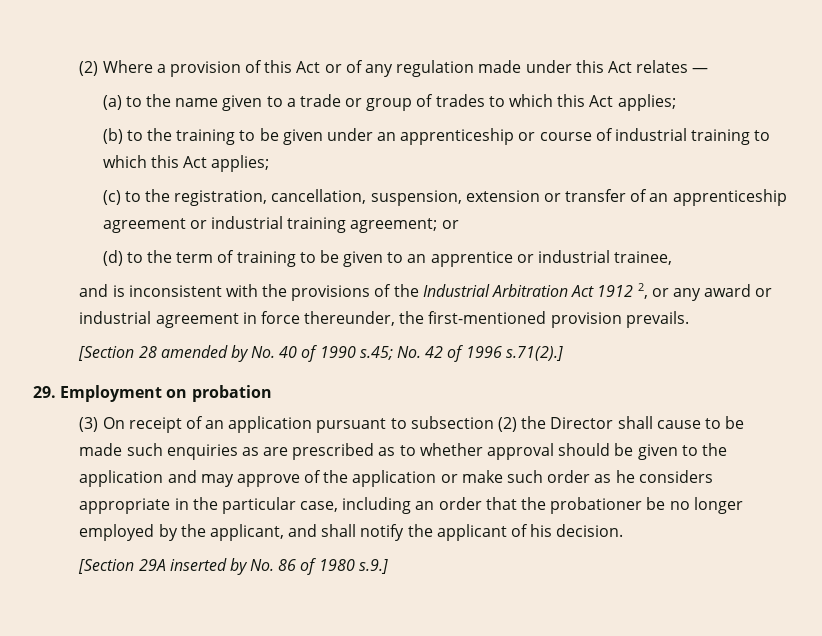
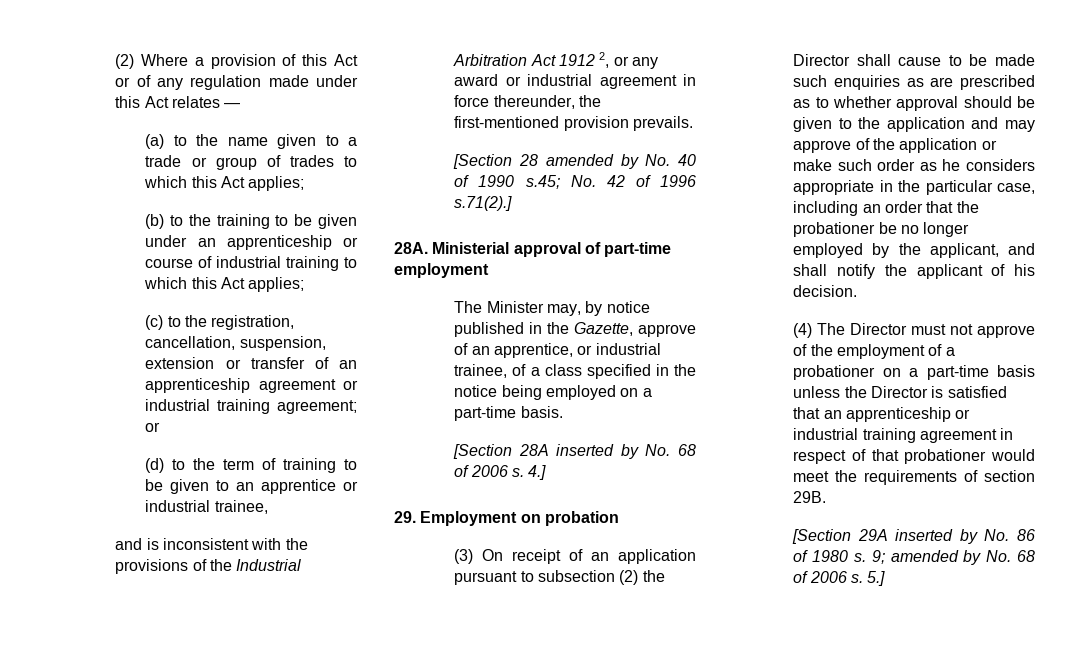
+ 28A. Ministerial approval of part-time employment
+ The Minister may, by notice published in the Gazette, approve of an apprentice, or industrial trainee, of a class specified in the notice being employed on a part-time basis.
+ [Section 28A inserted by No. 68 of 2006 s. 4.]
+ (4) The Director must not approve of the employment of a probationer on a part-time basis unless the Director is satisfied that an apprenticeship or industrial training agreement in respect of that probationer would meet the requirements of section 29B.
- [Section 29A inserted by No. 86 of 1980 s.9.]
+ [Section 29A inserted by No. 86 of 1980 s. 9; amended by No. 68 of 2006 s. 5.]

